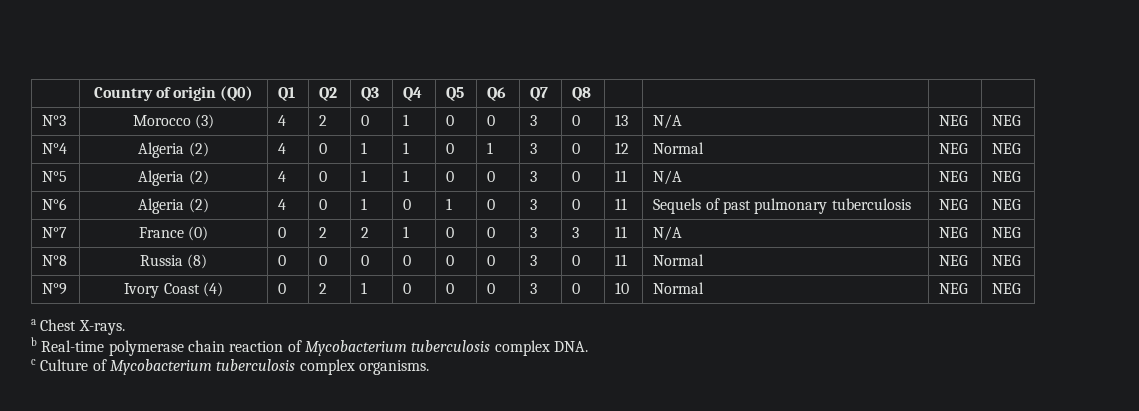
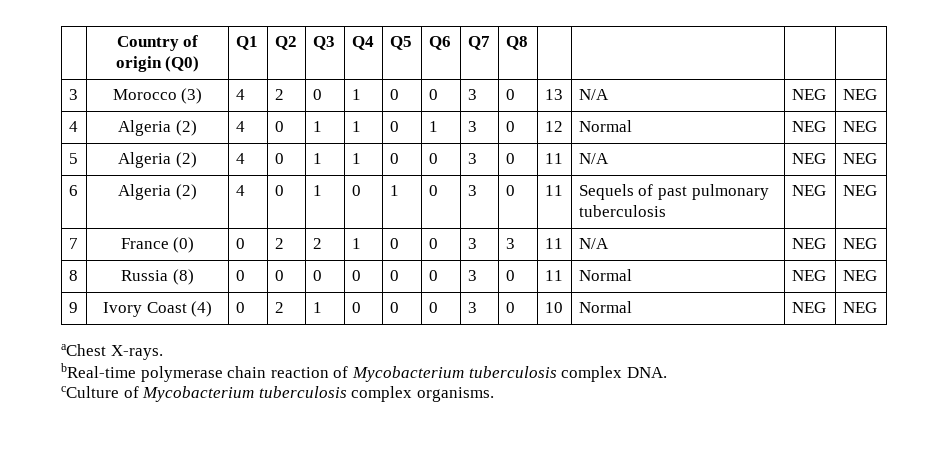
- N°3 | Morocco (3) | 4 | 2 | 0 | 1 | 0 | 0 | 3 | 0 | 13 | N/A | NEG | NEG
+ 3 | Morocco (3) | 4 | 2 | 0 | 1 | 0 | 0 | 3 | 0 | 13 | N/A | NEG | NEG
- N°4 | Algeria (2) | 4 | 0 | 1 | 1 | 0 | 1 | 3 | 0 | 12 | Normal | NEG | NEG
+ 4 | Algeria (2) | 4 | 0 | 1 | 1 | 0 | 1 | 3 | 0 | 12 | Normal | NEG | NEG
- N°5 | Algeria (2) | 4 | 0 | 1 | 1 | 0 | 0 | 3 | 0 | 11 | N/A | NEG | NEG
+ 5 | Algeria (2) | 4 | 0 | 1 | 1 | 0 | 0 | 3 | 0 | 11 | N/A | NEG | NEG
- N°6 | Algeria (2) | 4 | 0 | 1 | 0 | 1 | 0 | 3 | 0 | 11 | Sequels of past pulmonary tuberculosis | NEG | NEG
+ 6 | Algeria (2) | 4 | 0 | 1 | 0 | 1 | 0 | 3 | 0 | 11 | Sequels of past pulmonary tuberculosis | NEG | NEG
- N°7 | France (0) | 0 | 2 | 2 | 1 | 0 | 0 | 3 | 3 | 11 | N/A | NEG | NEG
+ 7 | France (0) | 0 | 2 | 2 | 1 | 0 | 0 | 3 | 3 | 11 | N/A | NEG | NEG
- N°8 | Russia (8) | 0 | 0 | 0 | 0 | 0 | 0 | 3 | 0 | 11 | Normal | NEG | NEG
+ 8 | Russia (8) | 0 | 0 | 0 | 0 | 0 | 0 | 3 | 0 | 11 | Normal | NEG | NEG
- N°9 | Ivory Coast (4) | 0 | 2 | 1 | 0 | 0 | 0 | 3 | 0 | 10 | Normal | NEG | NEG
+ 9 | Ivory Coast (4) | 0 | 2 | 1 | 0 | 0 | 0 | 3 | 0 | 10 | Normal | NEG | NEG
- a Chest X-rays.
+ aChest X-rays.
- b Real-time polymerase chain reaction of Mycobacterium tuberculosis complex DNA.
+ bReal-time polymerase chain reaction of Mycobacterium tuberculosis complex DNA.
- c Culture of Mycobacterium tuberculosis complex organisms.
+ cCulture of Mycobacterium tuberculosis complex organisms.

